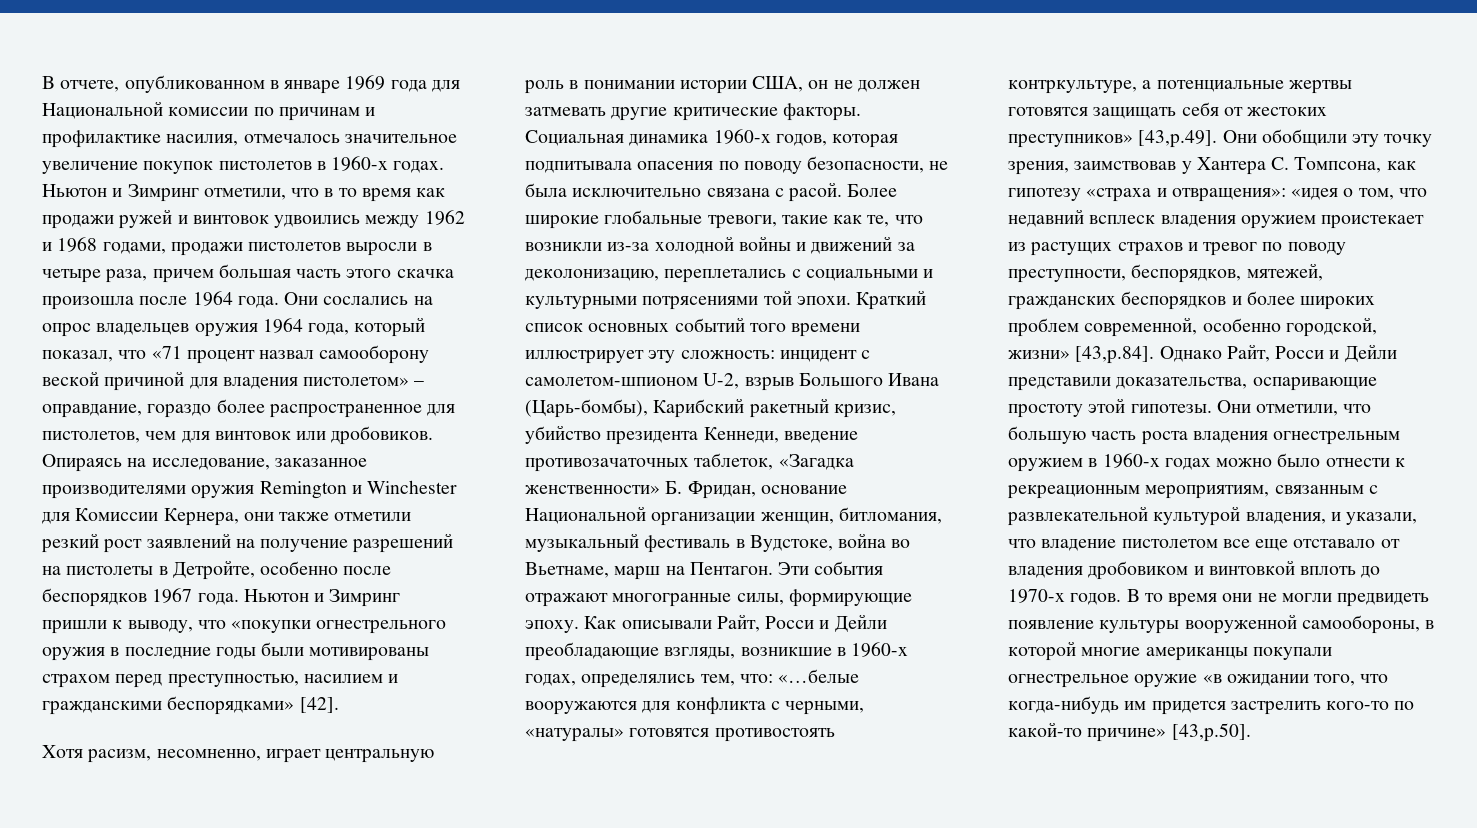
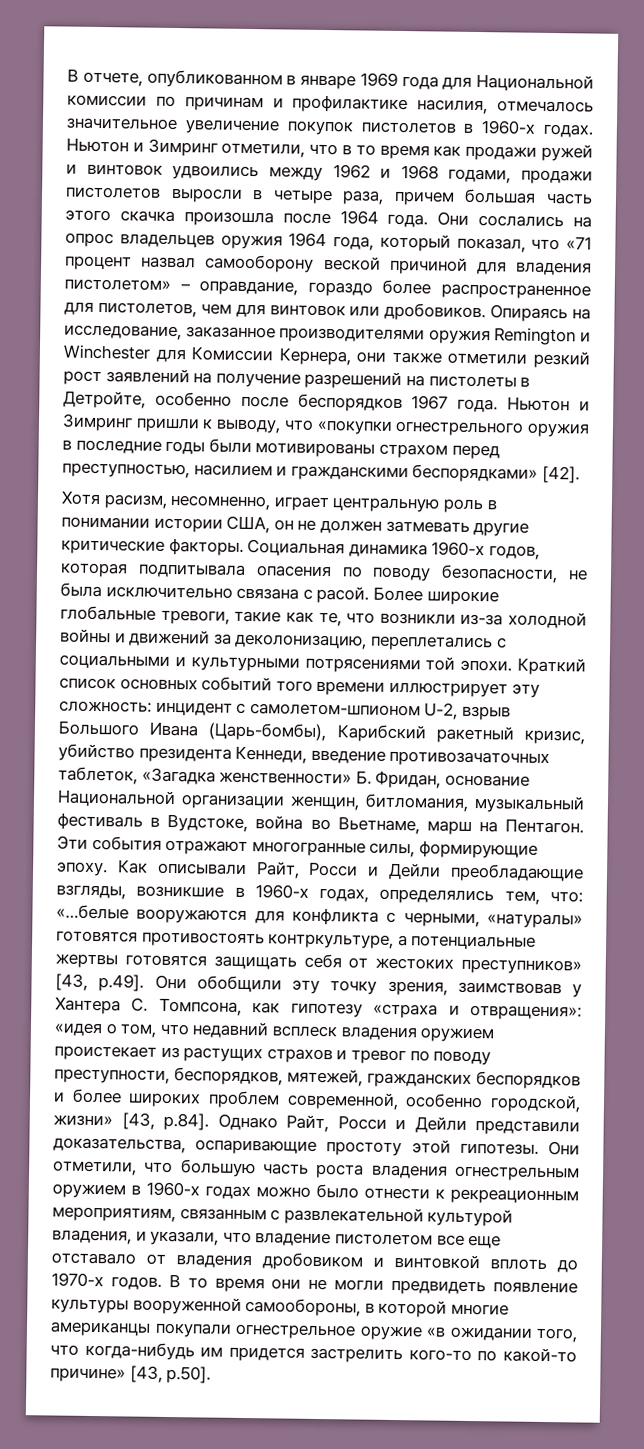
- «…белые вооружаются для конфликта с черными, «натуралы» готовятся противостоять контркультуре, а потенциальные жертвы готовятся защищать себя от жестоких преступников» [43,p.49]. Они обобщили эту точку зрения, заимствовав у Хантера С. Томпсона, как гипотезу «страха и отвращения»:
+ «…белые вооружаются для конфликта с черными, «натуралы» готовятся противостоять контркультуре, а потенциальные жертвы готовятся защищать себя от жестоких преступников» [43, p.49]. Они обобщили эту точку зрения, заимствовав у Хантера С. Томпсона, как гипотезу «страха и отвращения»:
- «идея о том, что недавний всплеск владения оружием проистекает из растущих страхов и тревог по поводу преступности, беспорядков, мятежей, гражданских беспорядков и более широких проблем современной, особенно городской, жизни» [43,p.84]. Однако Райт, Росси и Дейли представили доказательства, оспаривающие простоту этой гипотезы.
+ «идея о том, что недавний всплеск владения оружием проистекает из растущих страхов и тревог по поводу преступности, беспорядков, мятежей, гражданских беспорядков и более широких проблем современной, особенно городской, жизни» [43, p.84]. Однако Райт, Росси и Дейли представили доказательства, оспаривающие простоту этой гипотезы.
- В то время они не могли предвидеть появление культуры вооруженной самообороны, в которой многие американцы покупали огнестрельное оружие «в ожидании того, что когда-нибудь им придется застрелить кого-то по какой-то причине» [43,p.50].
+ В то время они не могли предвидеть появление культуры вооруженной самообороны, в которой многие американцы покупали огнестрельное оружие «в ожидании того, что когда-нибудь им придется застрелить кого-то по какой-то причине» [43, p.50].

